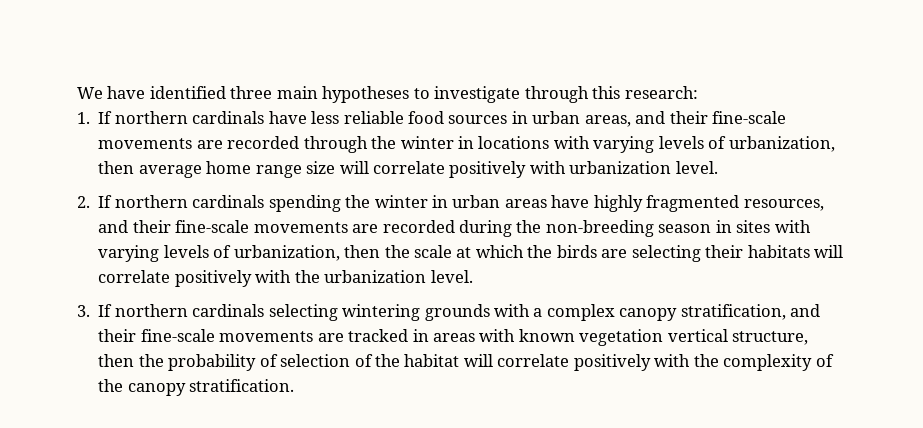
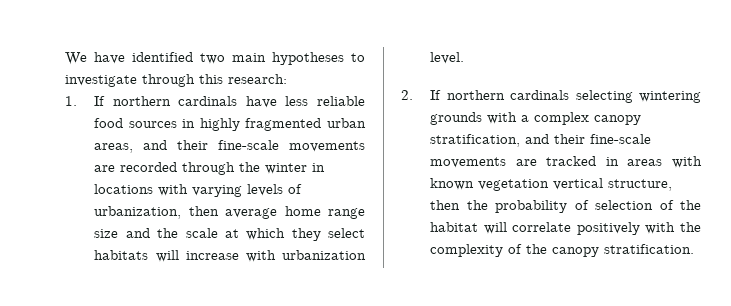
- We have identified three main hypotheses to investigate through this research:
+ We have identified two main hypotheses to investigate through this research:
- 1. If northern cardinals have less reliable food sources in urban areas, and their fine-scale movements are recorded through the winter in locations with varying levels of urbanization, then average home range size will correlate positively with urbanization level.
- 2. If northern cardinals spending the winter in urban areas have highly fragmented resources, and their fine-scale movements are recorded during the non-breeding season in sites with varying levels of urbanization, then the scale at which the birds are selecting their habitats will correlate positively with the urbanization level.
- 3. If northern cardinals selecting wintering grounds with a complex canopy stratification, and their fine-scale movements are tracked in areas with known vegetation vertical structure, then the probability of selection of the habitat will correlate positively with the complexity of the canopy stratification.
+ 1. If northern cardinals have less reliable food sources in highly fragmented urban areas, and their fine-scale movements are recorded through the winter in locations with varying levels of urbanization, then average home range size and the scale at which they select habitats will increase with urbanization level.
+ 2. If northern cardinals selecting wintering grounds with a complex canopy stratification, and their fine-scale movements are tracked in areas with known vegetation vertical structure, then the probability of selection of the habitat will correlate positively with the complexity of the canopy stratification.

